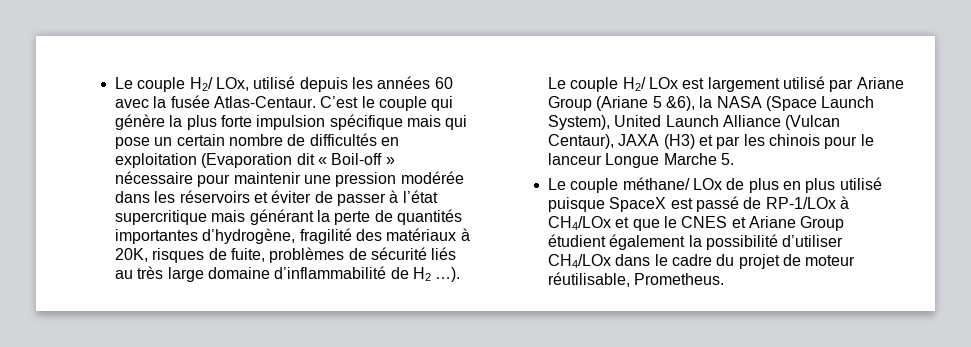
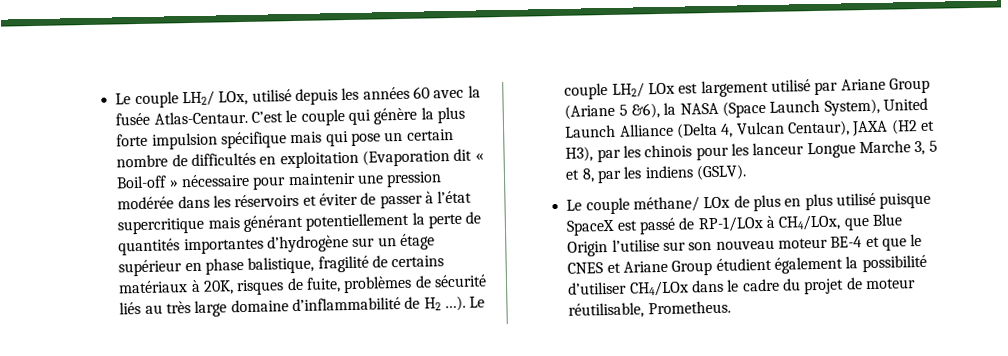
- Le couple H2/ LOx, utilisé depuis les années 60 avec la fusée Atlas-Centaur.
+ Le couple LH2/ LOx, utilisé depuis les années 60 avec la fusée Atlas-Centaur.
- C’est le couple qui génère la plus forte impulsion spécifique mais qui pose un certain nombre de difficultés en exploitation (Evaporation dit « Boil-off » nécessaire pour maintenir une pression modérée dans les réservoirs et éviter de passer à l’état supercritique mais générant la perte de quantités importantes d’hydrogène, fragilité des matériaux à 20K, risques de fuite, problèmes de sécurité liés au très large domaine d’inflammabilité de H2 …).
+ C’est le couple qui génère la plus forte impulsion spécifique mais qui pose un certain nombre de difficultés en exploitation (Evaporation dit « Boil-off » nécessaire pour maintenir une pression modérée dans les réservoirs et éviter de passer à l’état supercritique mais générant potentiellement la perte de quantités importantes d’hydrogène sur un étage supérieur en phase balistique, fragilité de certains matériaux à 20K, risques de fuite, problèmes de sécurité liés au très large domaine d’inflammabilité de H2 …).
- Le couple H2/ LOx est largement utilisé par Ariane Group (Ariane 5 &6), la NASA (Space Launch System), United Launch Alliance (Vulcan Centaur), JAXA (H3) et par les chinois pour le lanceur Longue Marche 5.
+ Le couple LH2/ LOx est largement utilisé par Ariane Group (Ariane 5 &6), la NASA (Space Launch System), United Launch Alliance (Delta 4, Vulcan Centaur), JAXA (H2 et H3), par les chinois pour les lanceur Longue Marche 3, 5 et 8, par les indiens (GSLV).
- Le couple méthane/ LOx de plus en plus utilisé puisque SpaceX est passé de RP-1/LOx à CH4/LOx et que le CNES et Ariane Group étudient également la possibilité d’utiliser CH4/LOx dans le cadre du projet de moteur réutilisable, Prometheus.
+ Le couple méthane/ LOx de plus en plus utilisé puisque SpaceX est passé de RP-1/LOx à CH4/LOx, que Blue Origin l’utilise sur son nouveau moteur BE-4 et que le CNES et Ariane Group étudient également la possibilité d’utiliser CH4/LOx dans le cadre du projet de moteur réutilisable, Prometheus.

